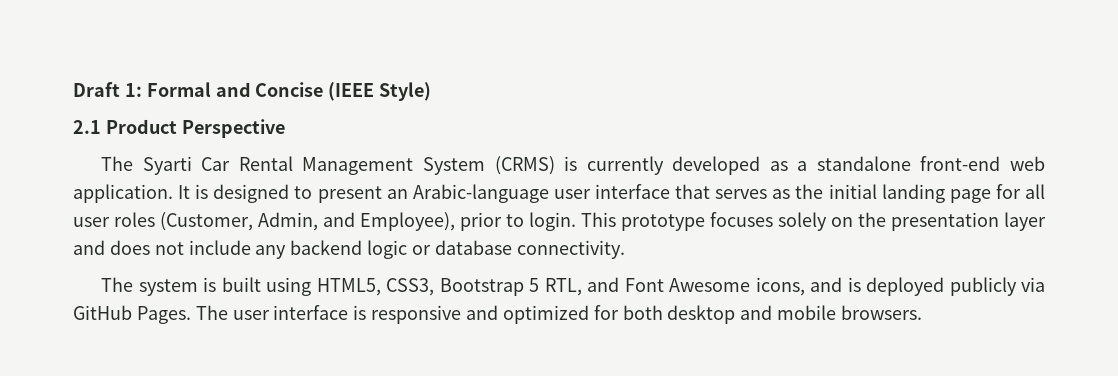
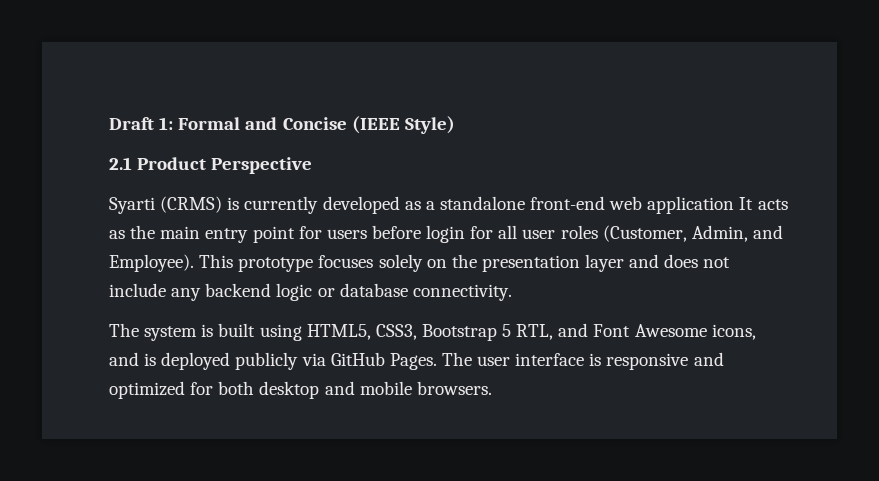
- The Syarti Car Rental Management System (CRMS) is currently developed as a standalone front-end web application. It is designed to present an Arabic-language user interface that serves as the initial landing page for all user roles (Customer, Admin, and Employee), prior to login.
+ Syarti (CRMS) is currently developed as a standalone front-end web application It acts as the main entry point for users before login for all user roles (Customer, Admin, and Employee).

